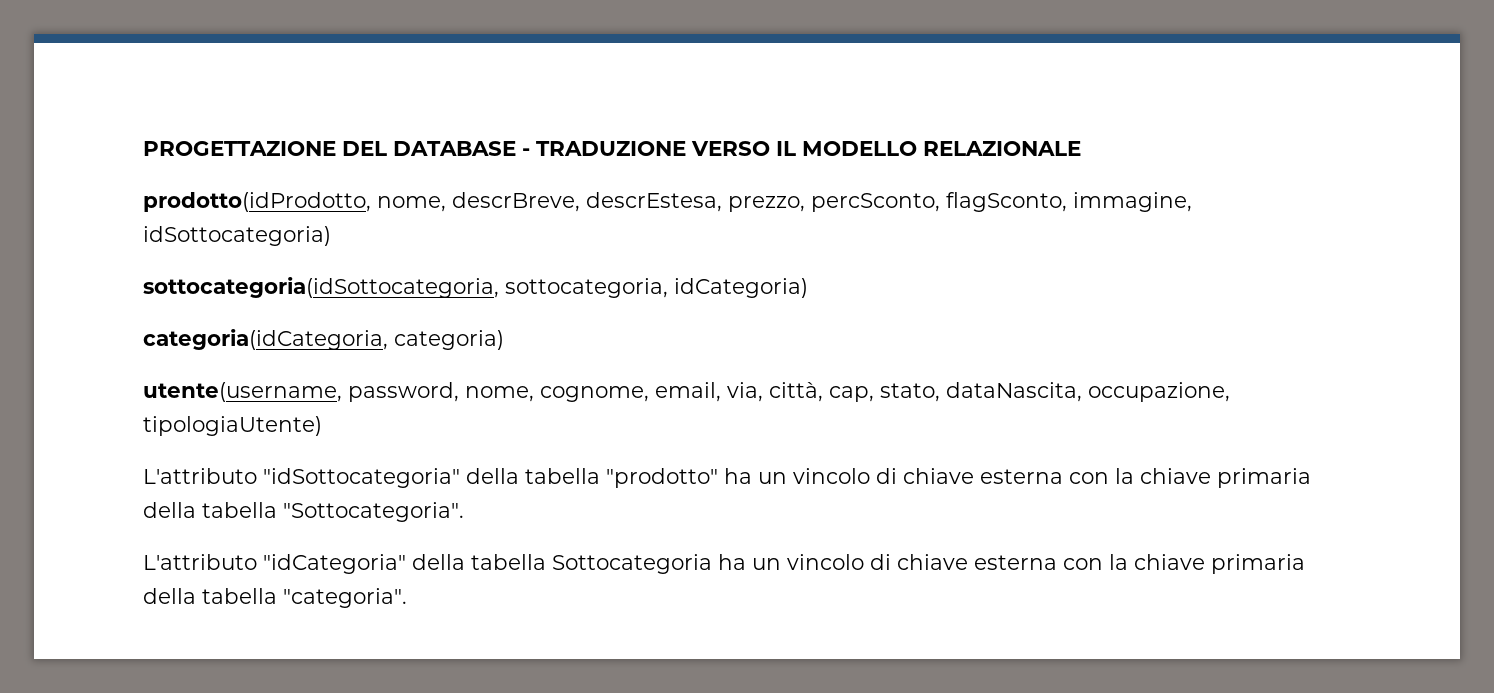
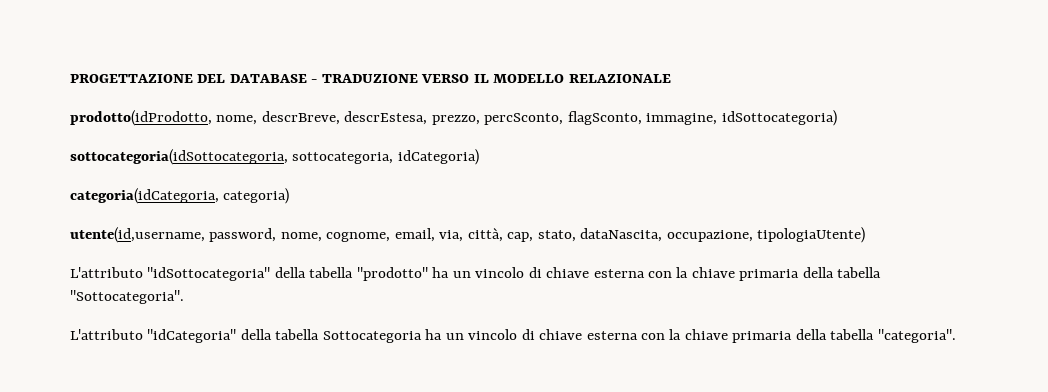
- utente(username, password, nome, cognome, email, via, città, cap, stato, dataNascita, occupazione, tipologiaUtente)
+ utente(id,username, password, nome, cognome, email, via, città, cap, stato, dataNascita, occupazione, tipologiaUtente)

